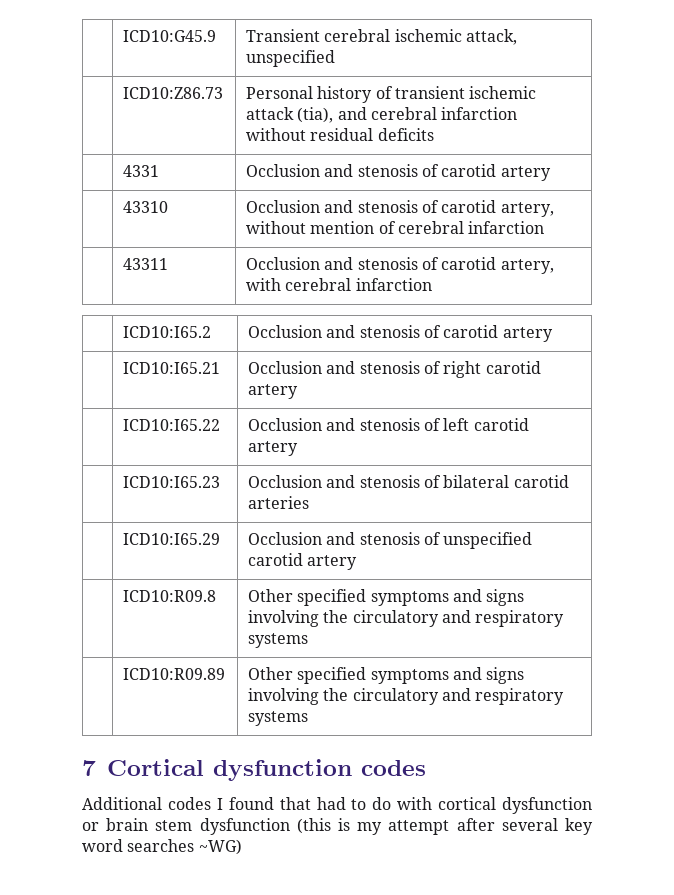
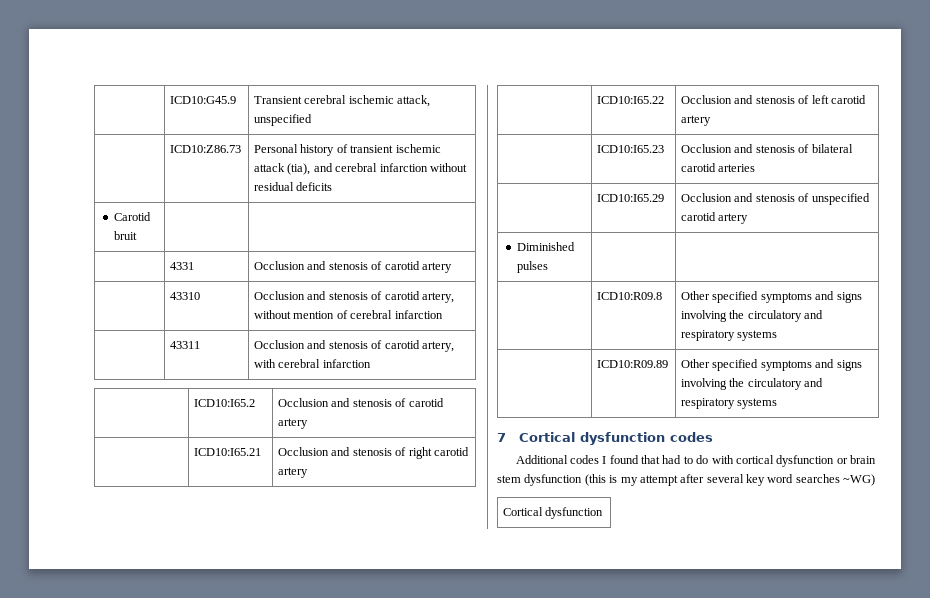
+ Carotid bruit | |
+ Diminished pulses | |
  Additional codes I found that had to do with cortical dysfunction or brain stem dysfunction (this is my attempt after several key word searches ~WG)
+ Cortical dysfunction

